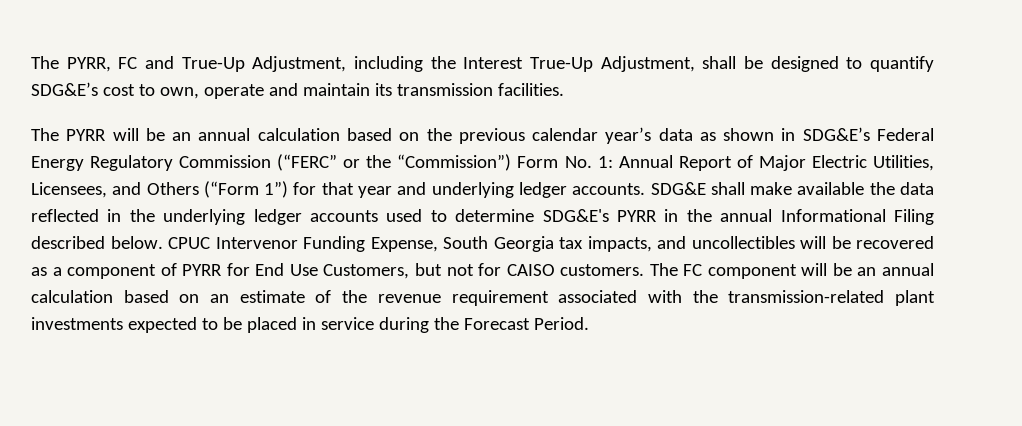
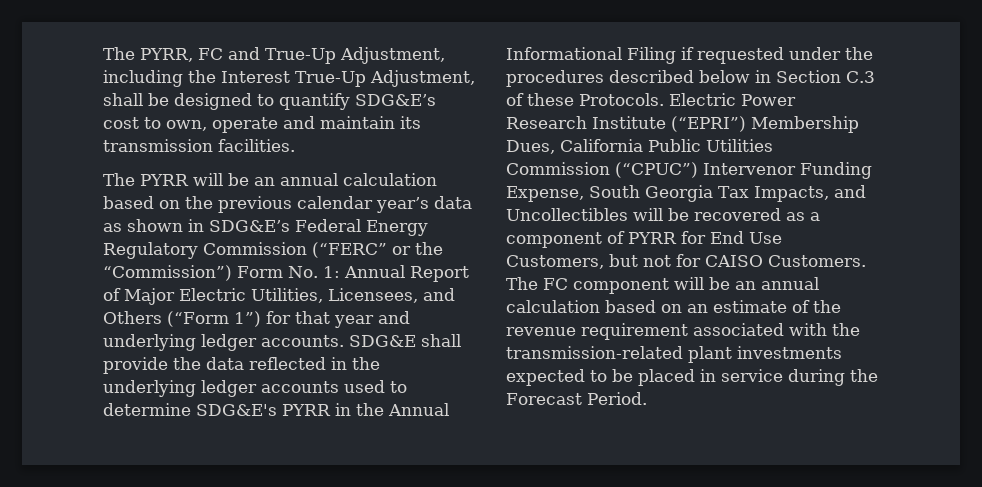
- SDG&E shall make available the data reflected in the underlying ledger accounts used to determine SDG&E's PYRR in the annual Informational Filing described below. CPUC Intervenor Funding Expense, South Georgia tax impacts, and uncollectibles will be recovered as a component of PYRR for End Use Customers, but not for CAISO customers.
+ SDG&E shall provide the data reflected in the underlying ledger accounts used to determine SDG&E's PYRR in the Annual Informational Filing if requested under the procedures described below in Section C.3 of these Protocols. Electric Power Research Institute (“EPRI”) Membership Dues, California Public Utilities Commission (“CPUC”) Intervenor Funding Expense, South Georgia Tax Impacts, and Uncollectibles will be recovered as a component of PYRR for End Use Customers, but not for CAISO Customers.

